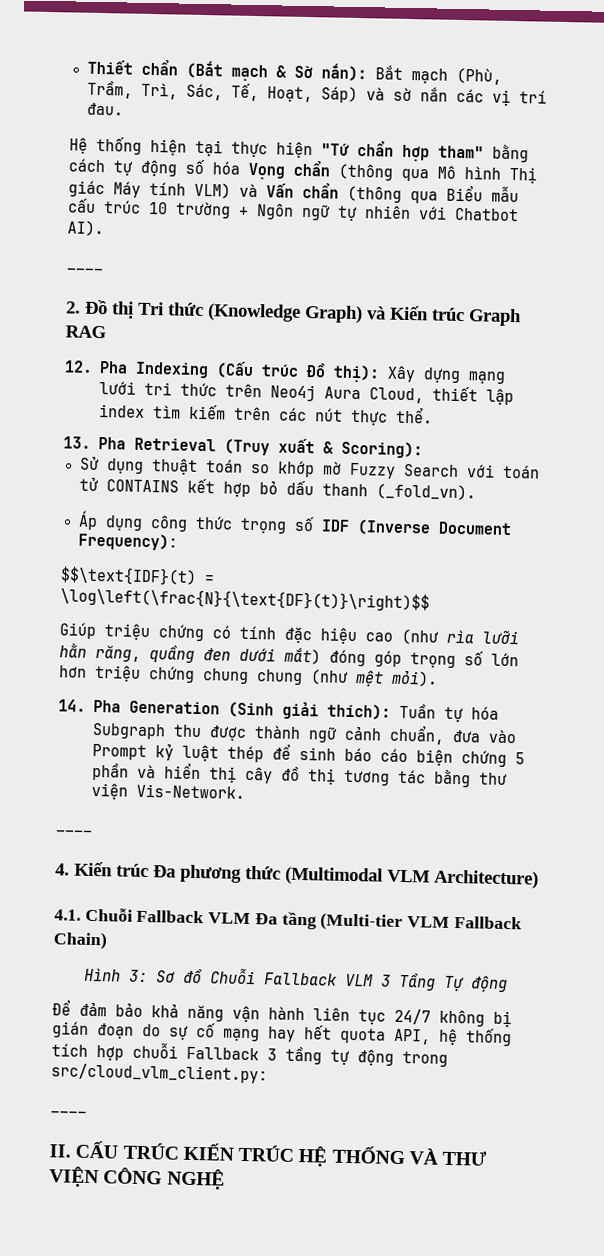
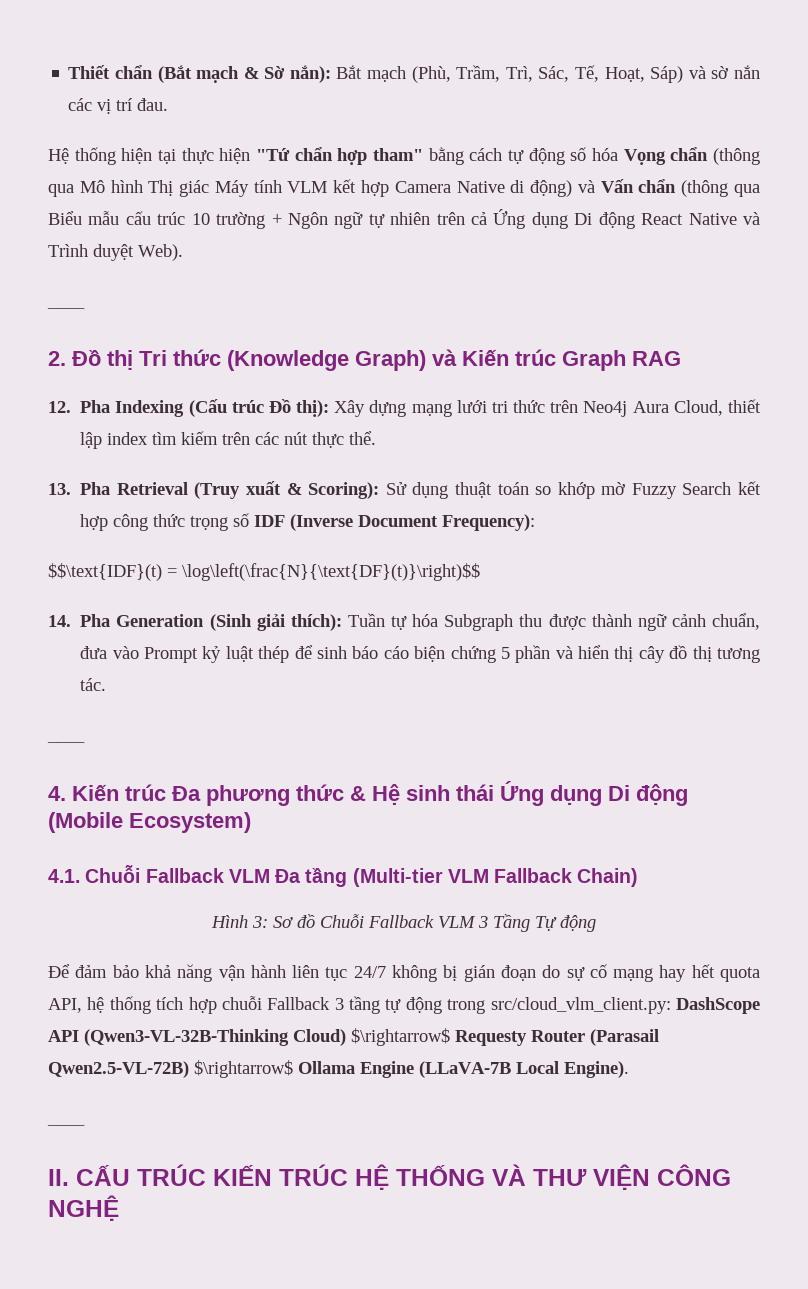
- Hệ thống hiện tại thực hiện "Tứ chẩn hợp tham" bằng cách tự động số hóa Vọng chẩn (thông qua Mô hình Thị giác Máy tính VLM) và Vấn chẩn (thông qua Biểu mẫu cấu trúc 10 trường + Ngôn ngữ tự nhiên với Chatbot AI).
+ Hệ thống hiện tại thực hiện "Tứ chẩn hợp tham" bằng cách tự động số hóa Vọng chẩn (thông qua Mô hình Thị giác Máy tính VLM kết hợp Camera Native di động) và Vấn chẩn (thông qua Biểu mẫu cấu trúc 10 trường + Ngôn ngữ tự nhiên trên cả Ứng dụng Di động React Native và Trình duyệt Web).
- 13. Pha Retrieval (Truy xuất & Scoring):
- Sử dụng thuật toán so khớp mờ Fuzzy Search với toán tử CONTAINS kết hợp bỏ dấu thanh (_fold_vn).
- Áp dụng công thức trọng số IDF (Inverse Document Frequency):
+ 13. Pha Retrieval (Truy xuất & Scoring): Sử dụng thuật toán so khớp mờ Fuzzy Search kết hợp công thức trọng số IDF (Inverse Document Frequency):
- Giúp triệu chứng có tính đặc hiệu cao (như rìa lưỡi hằn răng, quầng đen dưới mắt) đóng góp trọng số lớn hơn triệu chứng chung chung (như mệt mỏi).
- 14. Pha Generation (Sinh giải thích): Tuần tự hóa Subgraph thu được thành ngữ cảnh chuẩn, đưa vào Prompt kỷ luật thép để sinh báo cáo biện chứng 5 phần và hiển thị cây đồ thị tương tác bằng thư viện Vis-Network.
+ 14. Pha Generation (Sinh giải thích): Tuần tự hóa Subgraph thu được thành ngữ cảnh chuẩn, đưa vào Prompt kỷ luật thép để sinh báo cáo biện chứng 5 phần và hiển thị cây đồ thị tương tác.
- 4. Kiến trúc Đa phương thức (Multimodal VLM Architecture)
+ 4. Kiến trúc Đa phương thức & Hệ sinh thái Ứng dụng Di động (Mobile Ecosystem)
- Để đảm bảo khả năng vận hành liên tục 24/7 không bị gián đoạn do sự cố mạng hay hết quota API, hệ thống tích hợp chuỗi Fallback 3 tầng tự động trong src/cloud_vlm_client.py:
+ Để đảm bảo khả năng vận hành liên tục 24/7 không bị gián đoạn do sự cố mạng hay hết quota API, hệ thống tích hợp chuỗi Fallback 3 tầng tự động trong src/cloud_vlm_client.py: DashScope API (Qwen3-VL-32B-Thinking Cloud) $\rightarrow$ Requesty Router (Parasail Qwen2.5-VL-72B) $\rightarrow$ Ollama Engine (LLaVA-7B Local Engine).

